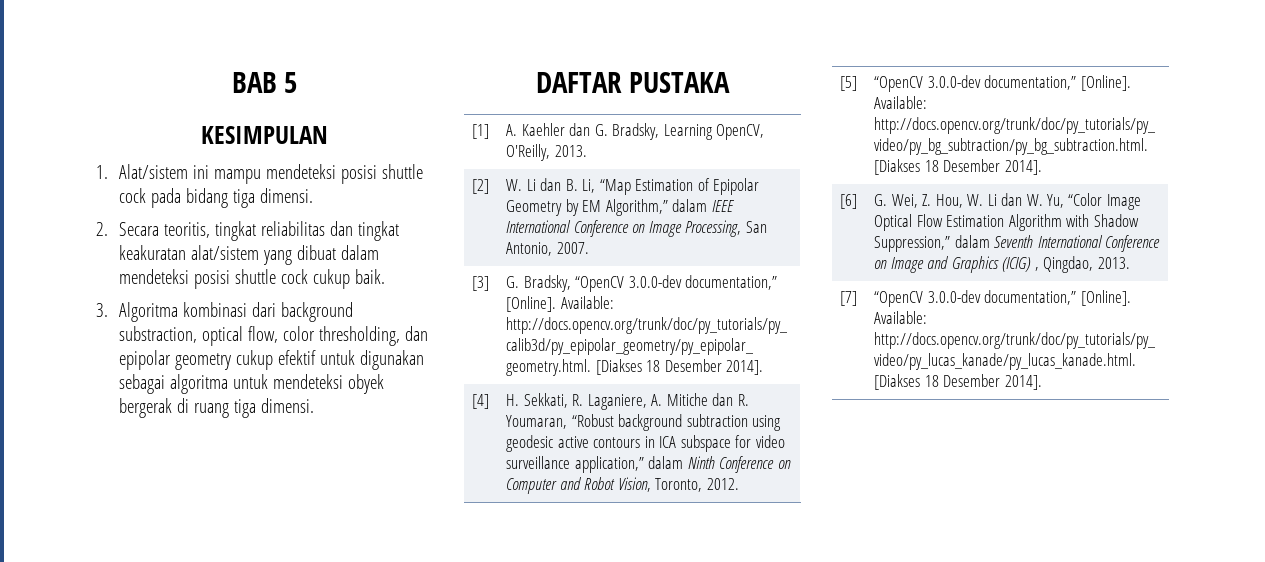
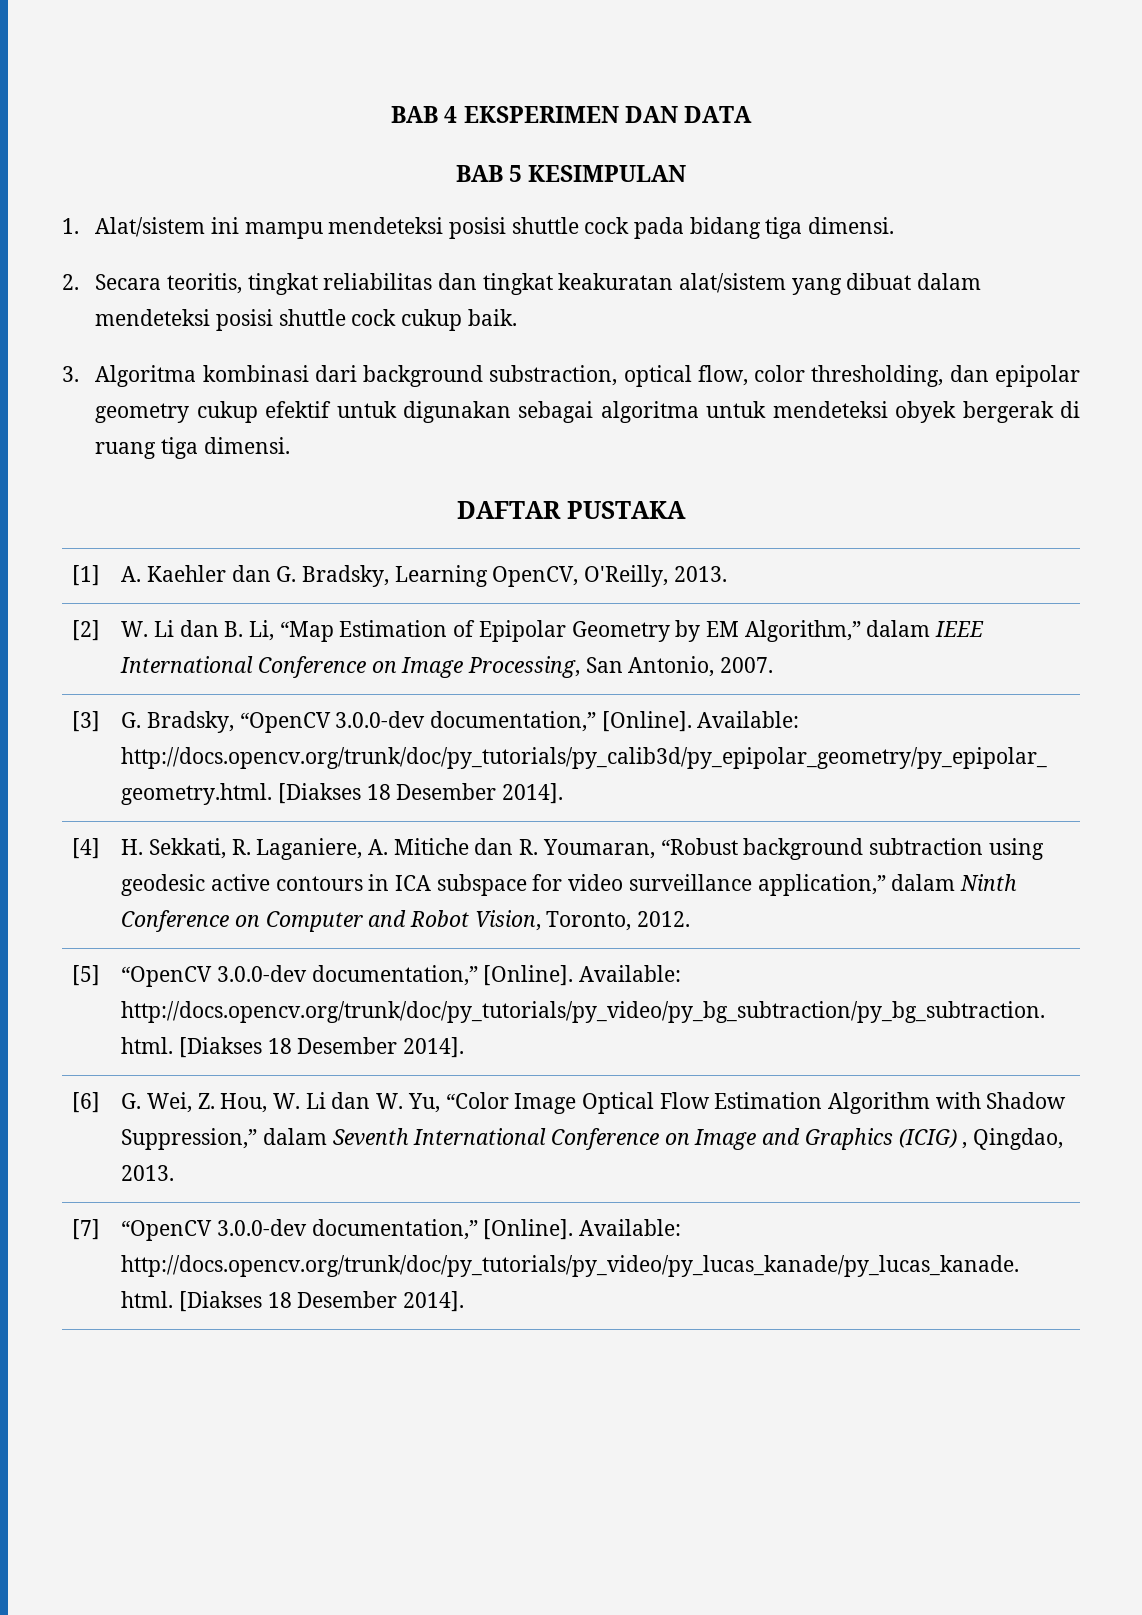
- BAB 5
- KESIMPULAN
+ BAB 4 EKSPERIMEN DAN DATA
+ BAB 5 KESIMPULAN

